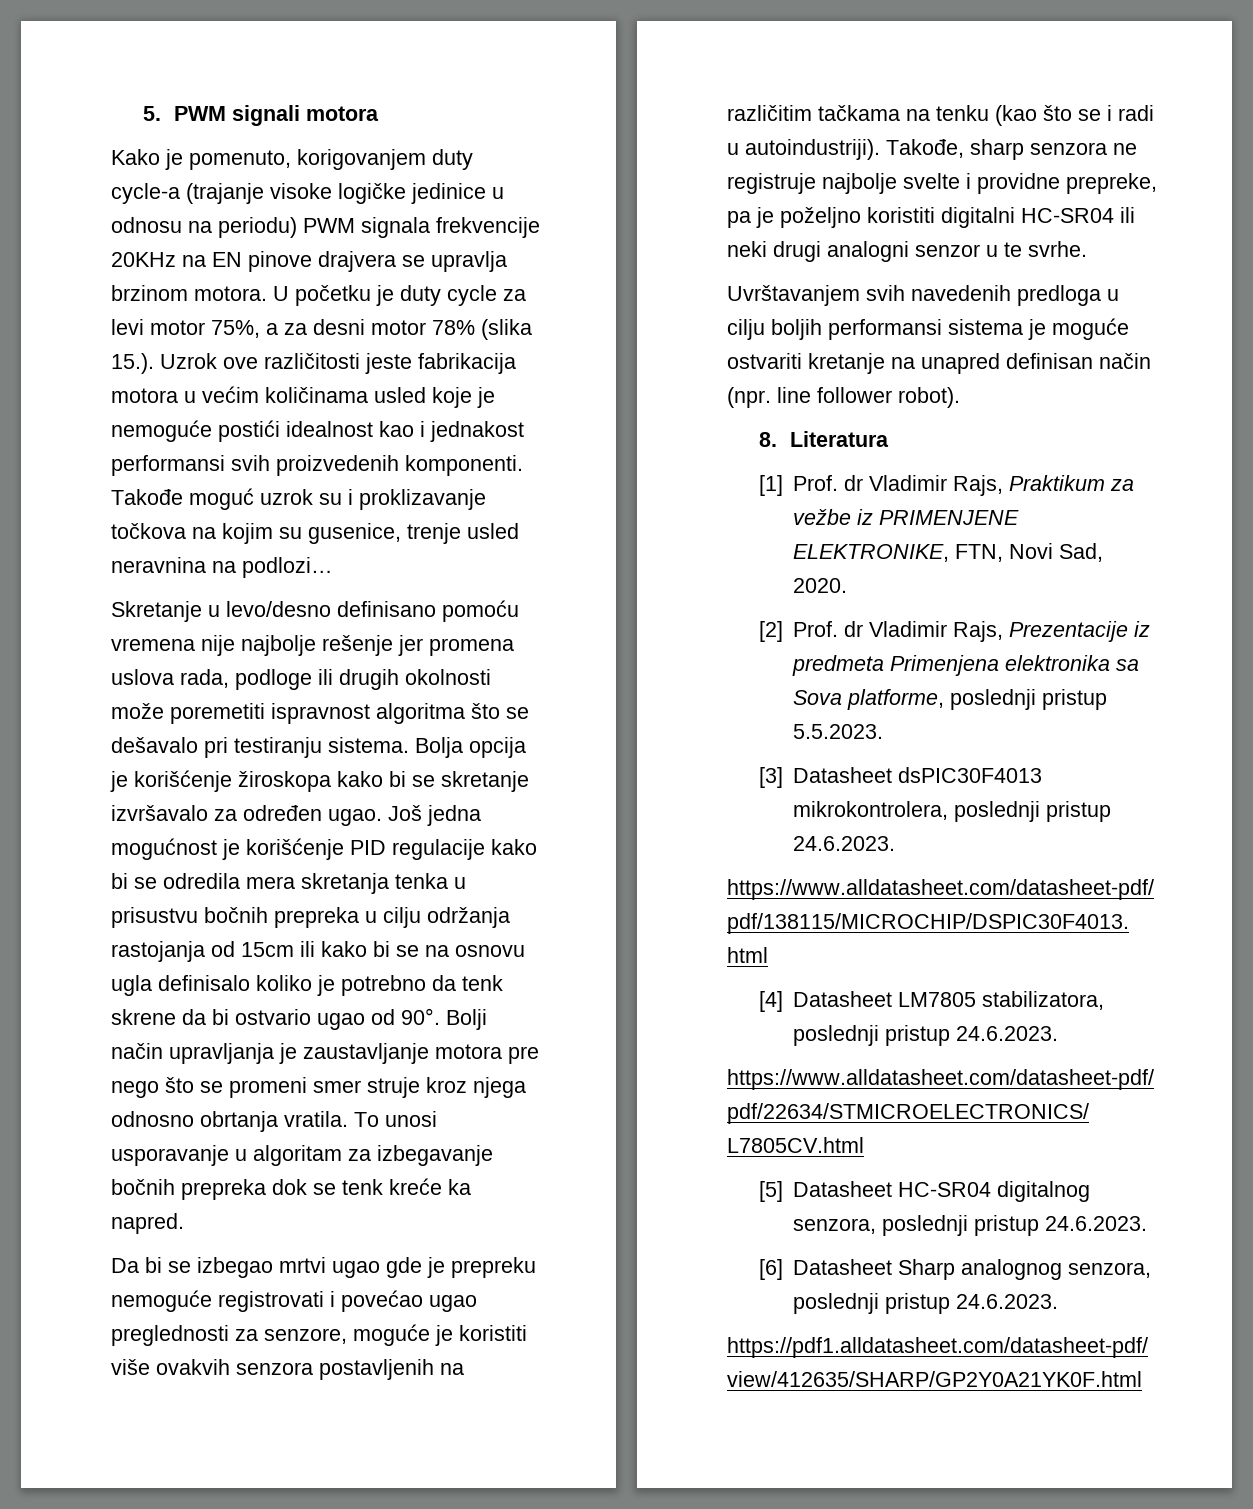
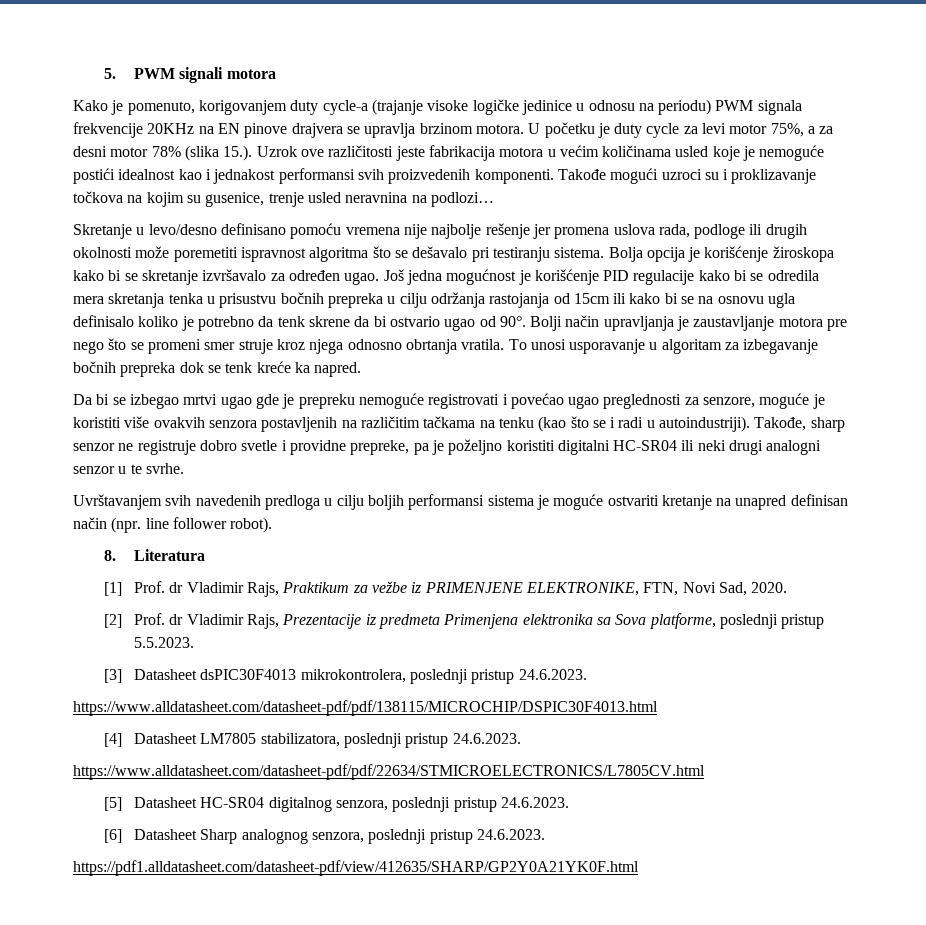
- Takođe moguć uzrok su i proklizavanje točkova na kojim su gusenice, trenje usled neravnina na podlozi…
+ Takođe mogući uzroci su i proklizavanje točkova na kojim su gusenice, trenje usled neravnina na podlozi…
- Takođe, sharp senzora ne registruje najbolje svelte i providne prepreke, pa je poželjno koristiti digitalni HC-SR04 ili neki drugi analogni senzor u te svrhe.
+ Takođe, sharp senzor ne registruje dobro svetle i providne prepreke, pa je poželjno koristiti digitalni HC-SR04 ili neki drugi analogni senzor u te svrhe.

